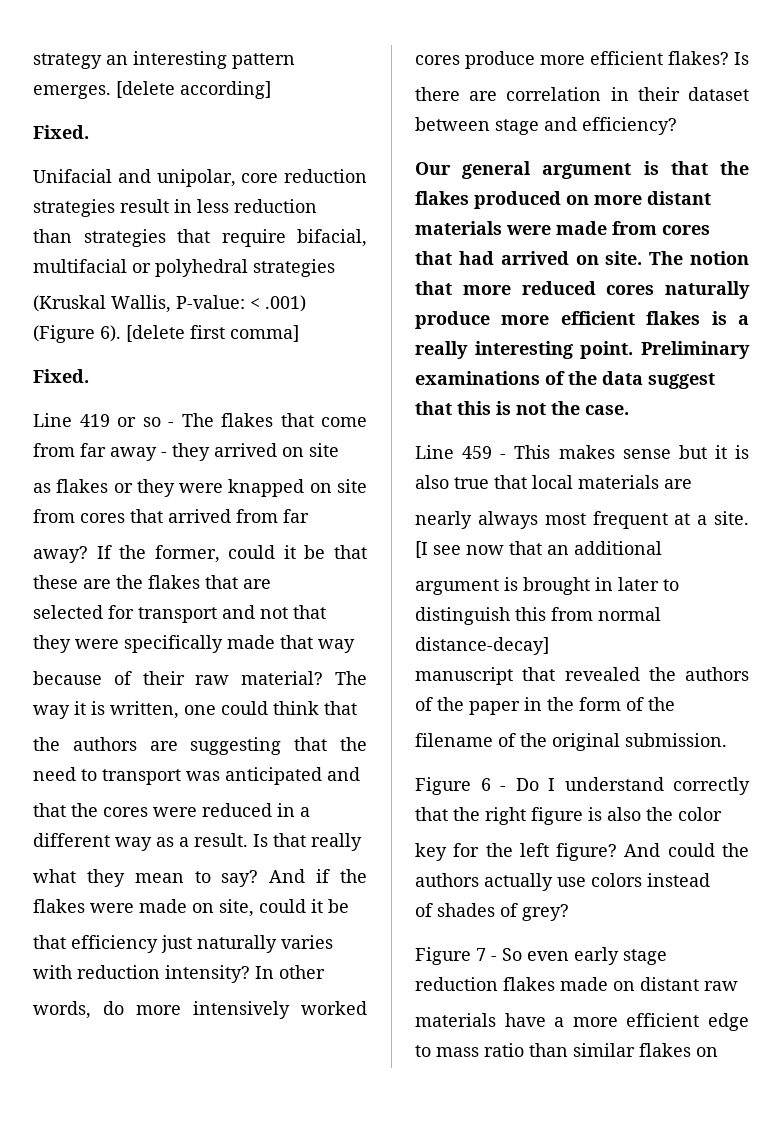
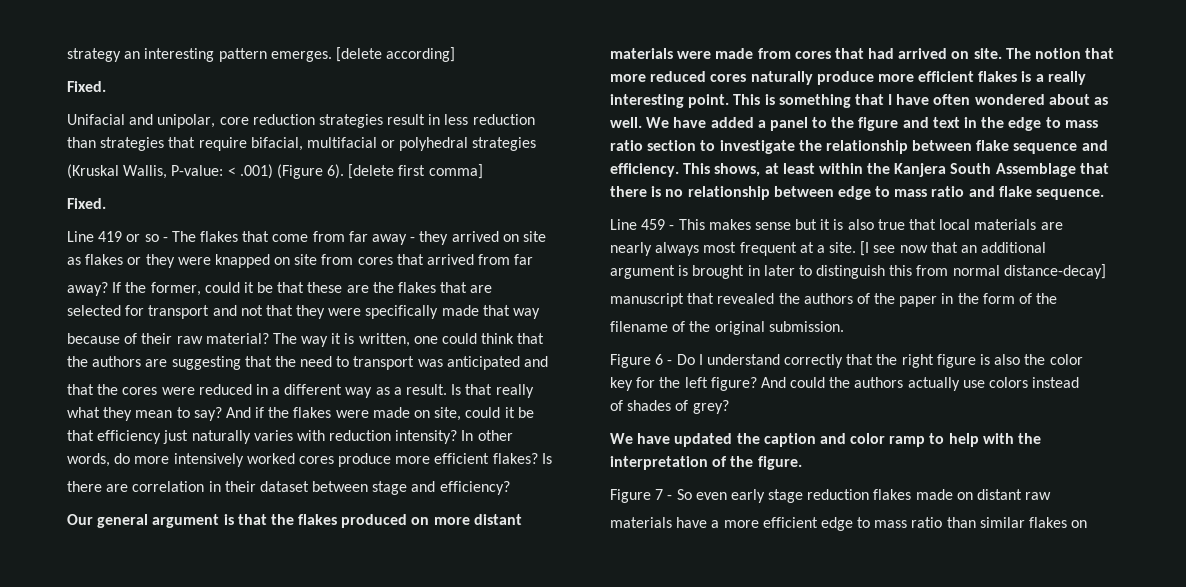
- Preliminary examinations of the data suggest that this is not the case.
+ This is something that I have often wondered about as well. We have added a panel to the figure and text in the edge to mass ratio section to investigate the relationship between flake sequence and efficiency. This shows, at least within the Kanjera South Assemblage that there is no relationship between edge to mass ratio and flake sequence.
+ We have updated the caption and color ramp to help with the interpretation of the figure.

